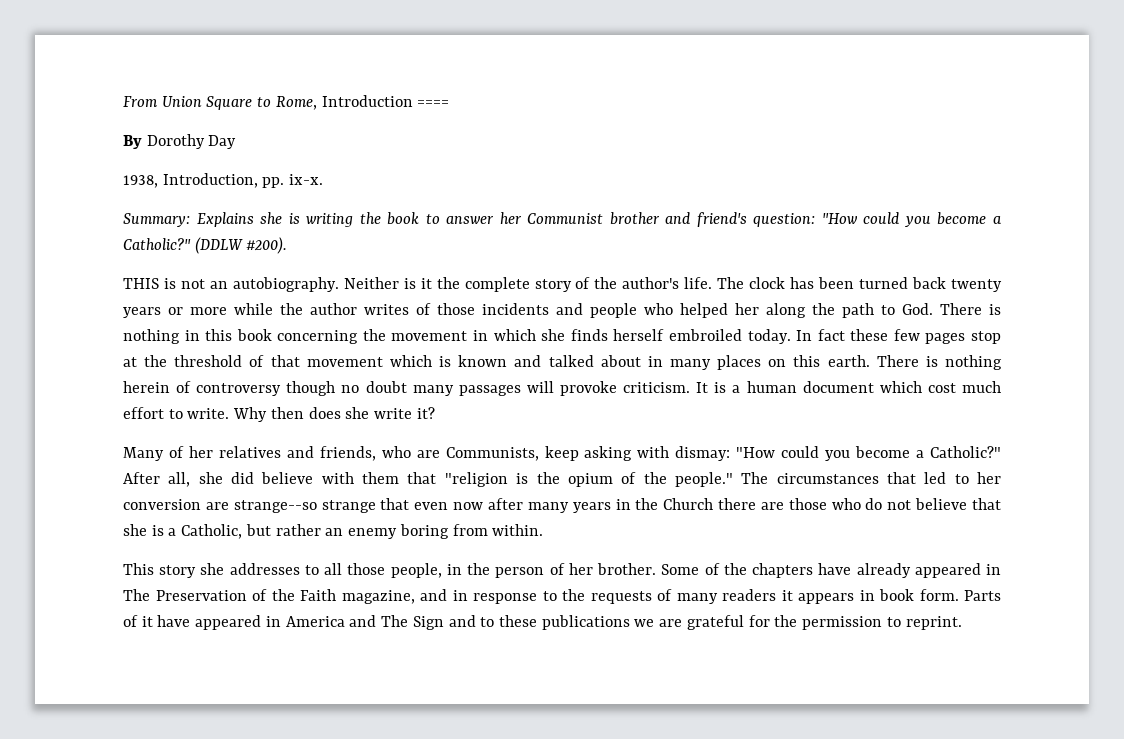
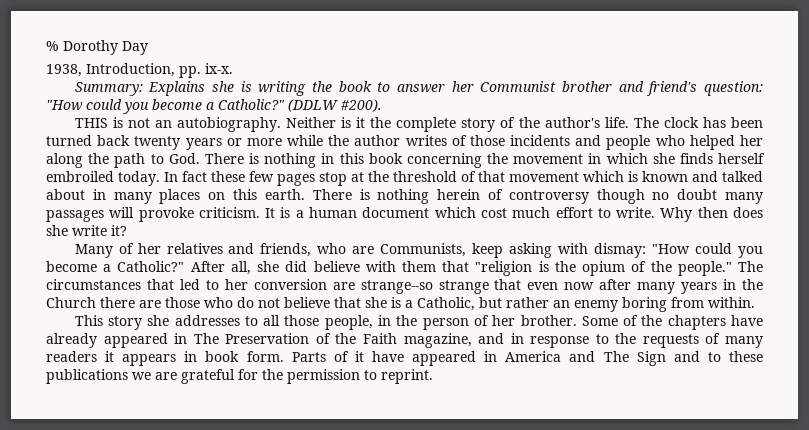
- From Union Square to Rome, Introduction ====
- By Dorothy Day
+ % Dorothy Day

